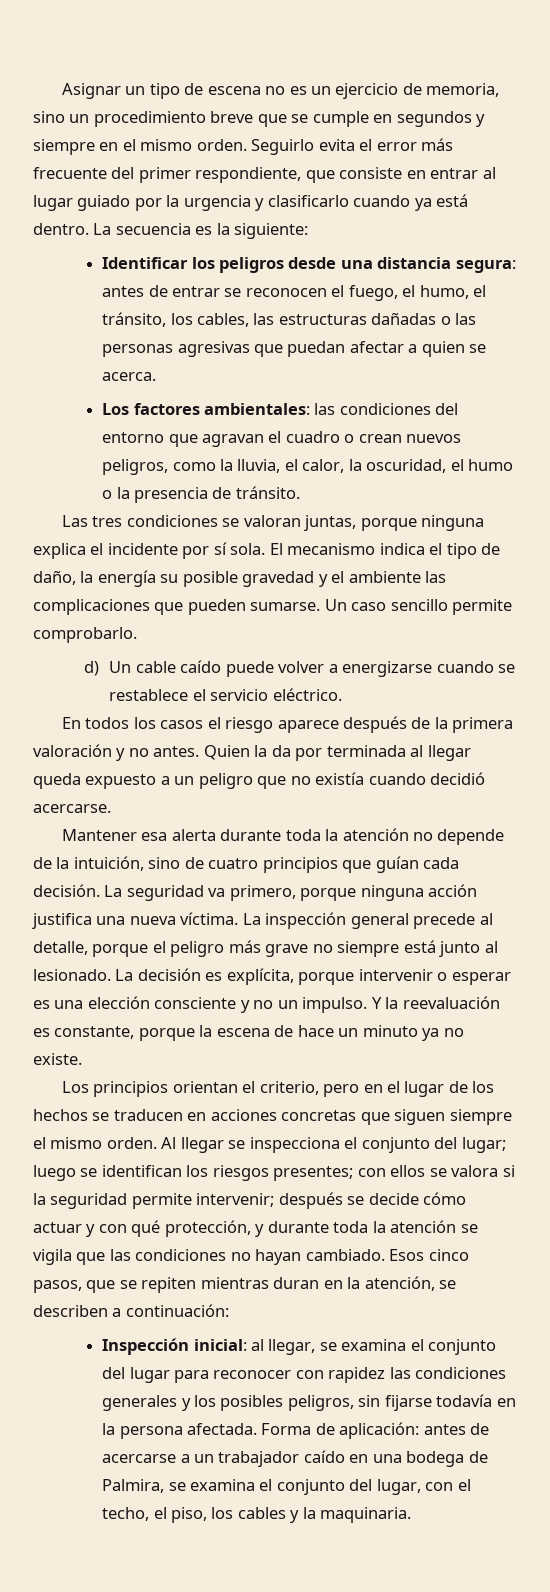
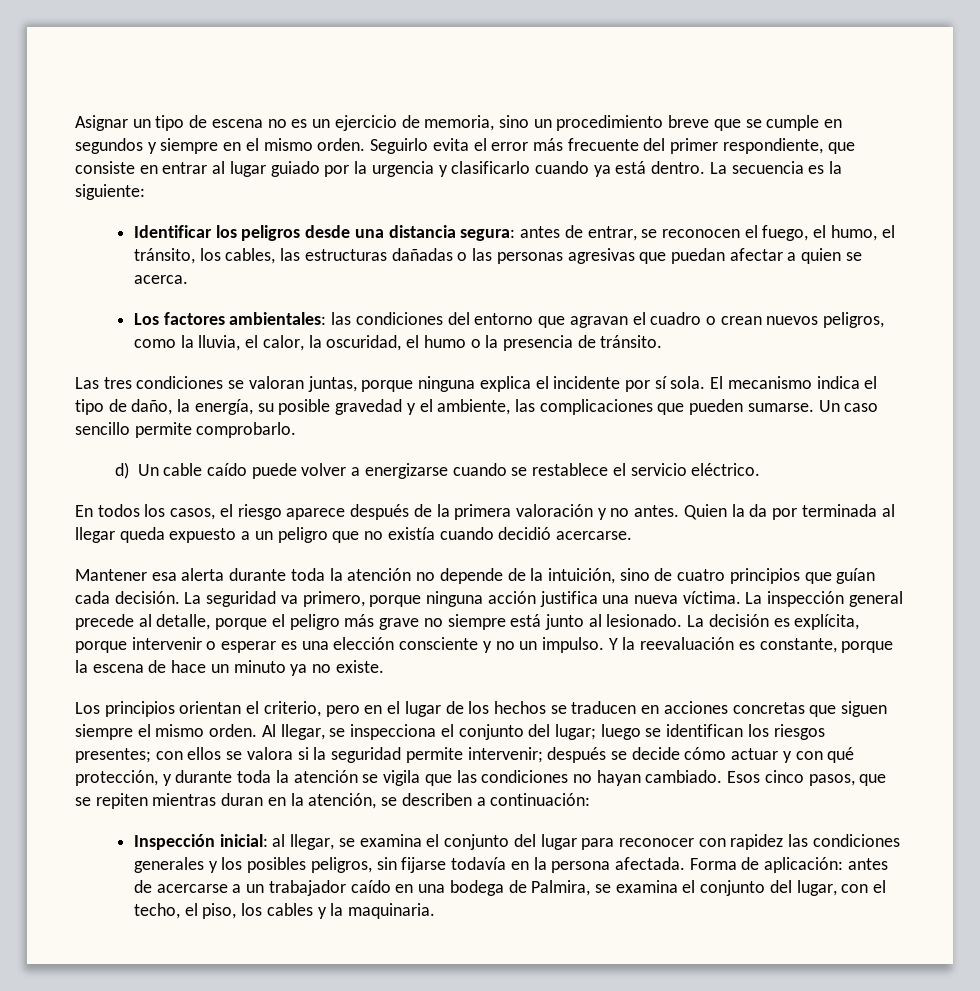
- Identificar los peligros desde una distancia segura: antes de entrar se reconocen el fuego, el humo, el tránsito, los cables, las estructuras dañadas o las personas agresivas que puedan afectar a quien se acerca.
+ Identificar los peligros desde una distancia segura: antes de entrar, se reconocen el fuego, el humo, el tránsito, los cables, las estructuras dañadas o las personas agresivas que puedan afectar a quien se acerca.
- El mecanismo indica el tipo de daño, la energía su posible gravedad y el ambiente las complicaciones que pueden sumarse.
+ El mecanismo indica el tipo de daño, la energía, su posible gravedad y el ambiente, las complicaciones que pueden sumarse.
- En todos los casos el riesgo aparece después de la primera valoración y no antes.
+ En todos los casos, el riesgo aparece después de la primera valoración y no antes.
- Al llegar se inspecciona el conjunto del lugar; luego se identifican los riesgos presentes; con ellos se valora si la seguridad permite intervenir; después se decide cómo actuar y con qué protección, y durante toda la atención se vigila que las condiciones no hayan cambiado.
+ Al llegar, se inspecciona el conjunto del lugar; luego se identifican los riesgos presentes; con ellos se valora si la seguridad permite intervenir; después se decide cómo actuar y con qué protección, y durante toda la atención se vigila que las condiciones no hayan cambiado.

